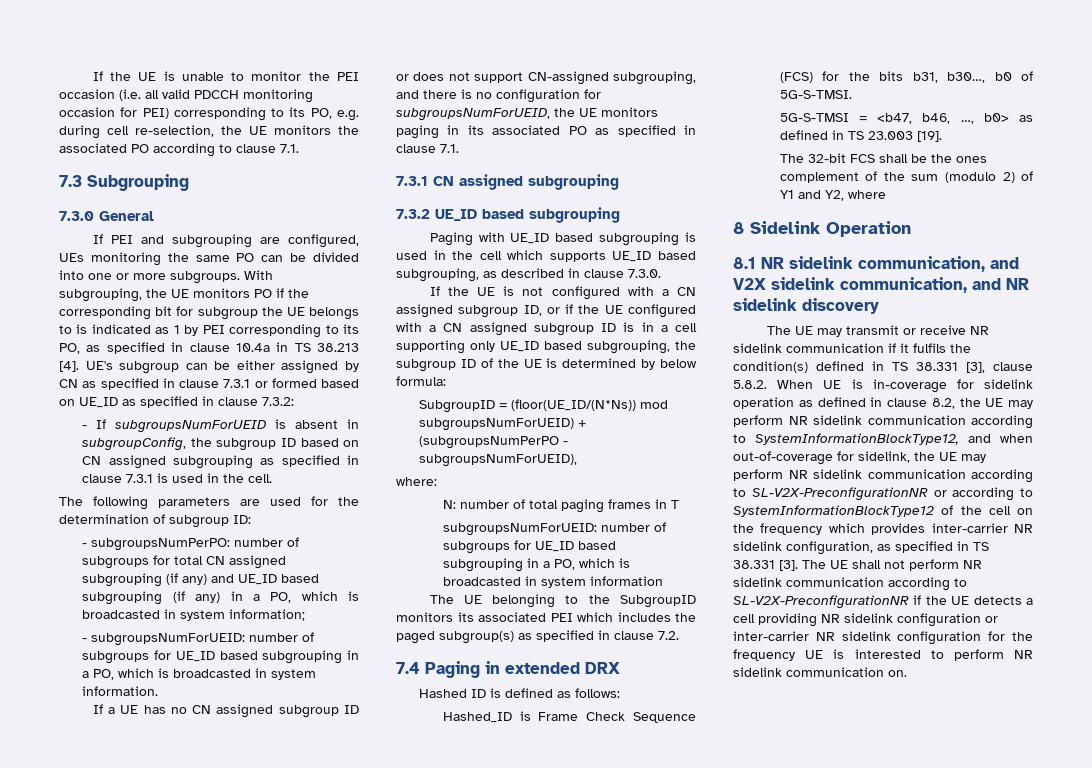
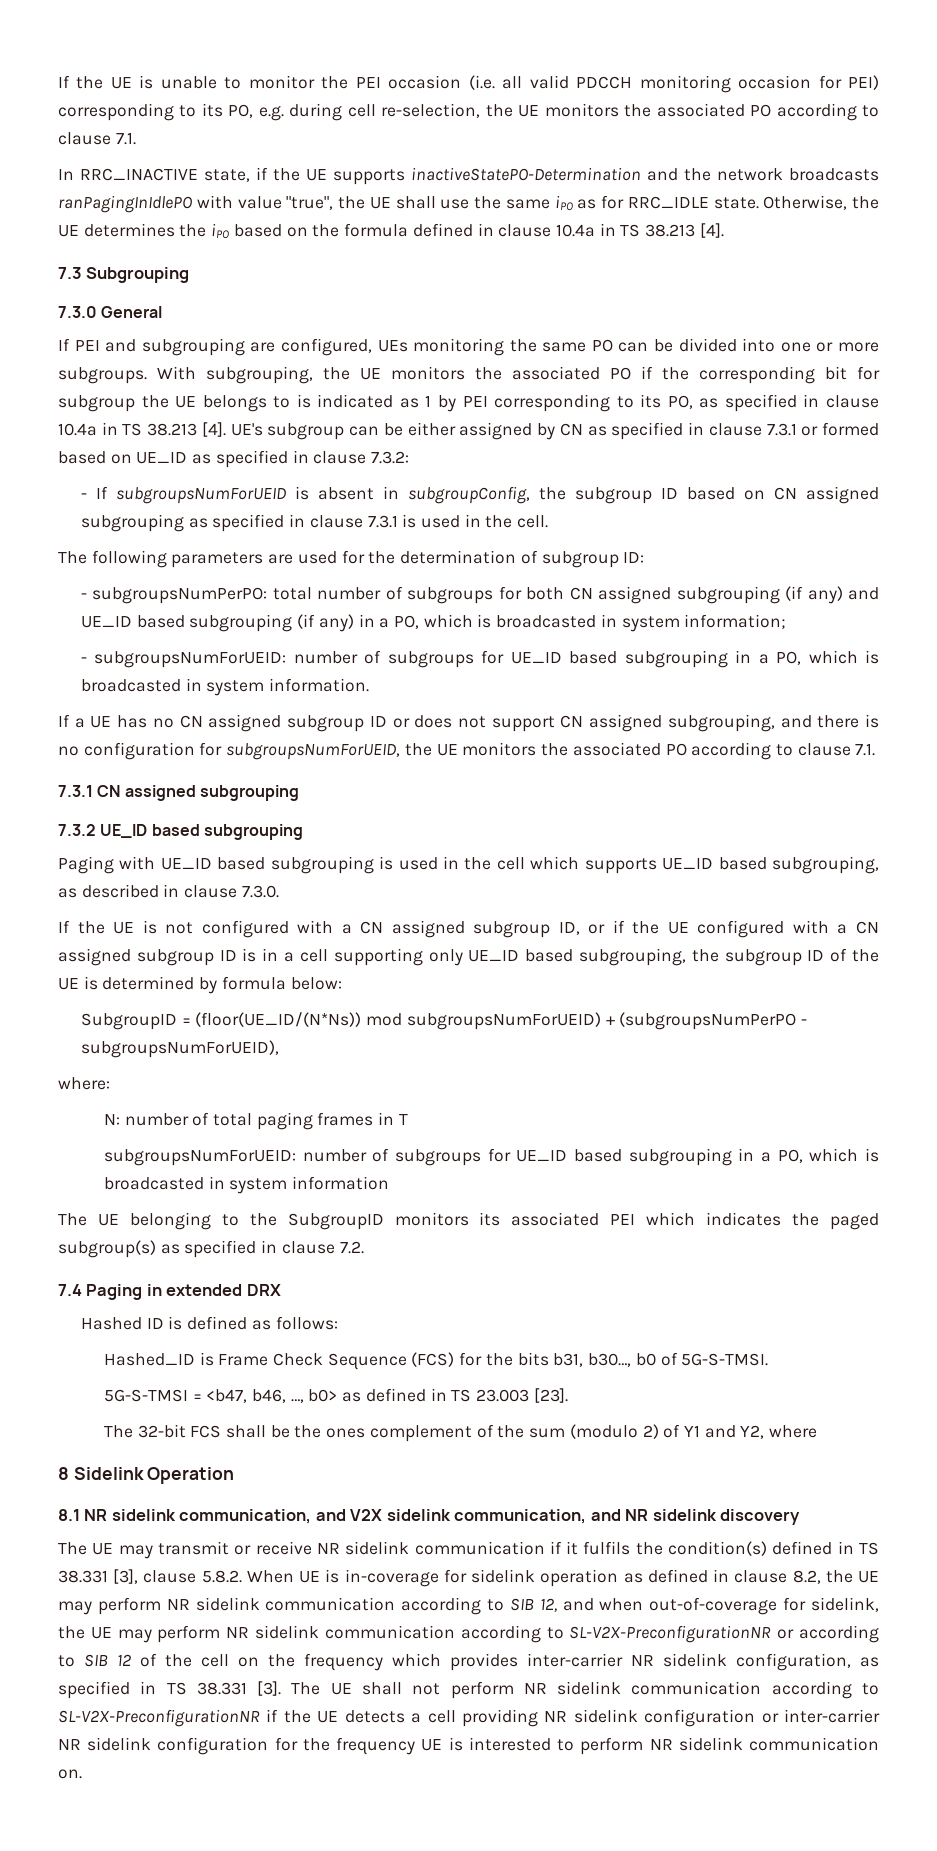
+ In RRC_INACTIVE state, if the UE supports inactiveStatePO-Determination and the network broadcasts ranPagingInIdlePO with value "true", the UE shall use the same iPO as for RRC_IDLE state. Otherwise, the UE determines the iPO based on the formula defined in clause 10.4a in TS 38.213 [4].
- With subgrouping, the UE monitors PO if the corresponding bit for subgroup the UE belongs to is indicated as 1 by PEI corresponding to its PO, as specified in clause 10.4a in TS 38.213 [4].
+ With subgrouping, the UE monitors the associated PO if the corresponding bit for subgroup the UE belongs to is indicated as 1 by PEI corresponding to its PO, as specified in clause 10.4a in TS 38.213 [4].
- - subgroupsNumPerPO: number of subgroups for total CN assigned subgrouping (if any) and UE_ID based subgrouping (if any) in a PO, which is broadcasted in system information;
+ - subgroupsNumPerPO: total number of subgroups for both CN assigned subgrouping (if any) and UE_ID based subgrouping (if any) in a PO, which is broadcasted in system information;
- If a UE has no CN assigned subgroup ID or does not support CN-assigned subgrouping, and there is no configuration for subgroupsNumForUEID, the UE monitors paging in its associated PO as specified in clause 7.1.
+ If a UE has no CN assigned subgroup ID or does not support CN assigned subgrouping, and there is no configuration for subgroupsNumForUEID, the UE monitors the associated PO according to clause 7.1.
- If the UE is not configured with a CN assigned subgroup ID, or if the UE configured with a CN assigned subgroup ID is in a cell supporting only UE_ID based subgrouping, the subgroup ID of the UE is determined by below formula:
+ If the UE is not configured with a CN assigned subgroup ID, or if the UE configured with a CN assigned subgroup ID is in a cell supporting only UE_ID based subgrouping, the subgroup ID of the UE is determined by formula below:
- The UE belonging to the SubgroupID monitors its associated PEI which includes the paged subgroup(s) as specified in clause 7.2.
+ The UE belonging to the SubgroupID monitors its associated PEI which indicates the paged subgroup(s) as specified in clause 7.2.
- 5G-S-TMSI = <b47, b46, …, b0> as defined in TS 23.003 [19].
+ 5G-S-TMSI = <b47, b46, …, b0> as defined in TS 23.003 [23].
- The UE may transmit or receive NR sidelink communication if it fulfils the condition(s) defined in TS 38.331 [3], clause 5.8.2. When UE is in-coverage for sidelink operation as defined in clause 8.2, the UE may perform NR sidelink communication according to SystemInformationBlockType12, and when out-of-coverage for sidelink, the UE may perform NR sidelink communication according to SL-V2X-PreconfigurationNR or according to SystemInformationBlockType12 of the cell on the frequency which provides inter-carrier NR sidelink configuration, as specified in TS 38.331 [3].
+ The UE may transmit or receive NR sidelink communication if it fulfils the condition(s) defined in TS 38.331 [3], clause 5.8.2. When UE is in-coverage for sidelink operation as defined in clause 8.2, the UE may perform NR sidelink communication according to SIB 12, and when out-of-coverage for sidelink, the UE may perform NR sidelink communication according to SL-V2X-PreconfigurationNR or according to SIB 12 of the cell on the frequency which provides inter-carrier NR sidelink configuration, as specified in TS 38.331 [3].

